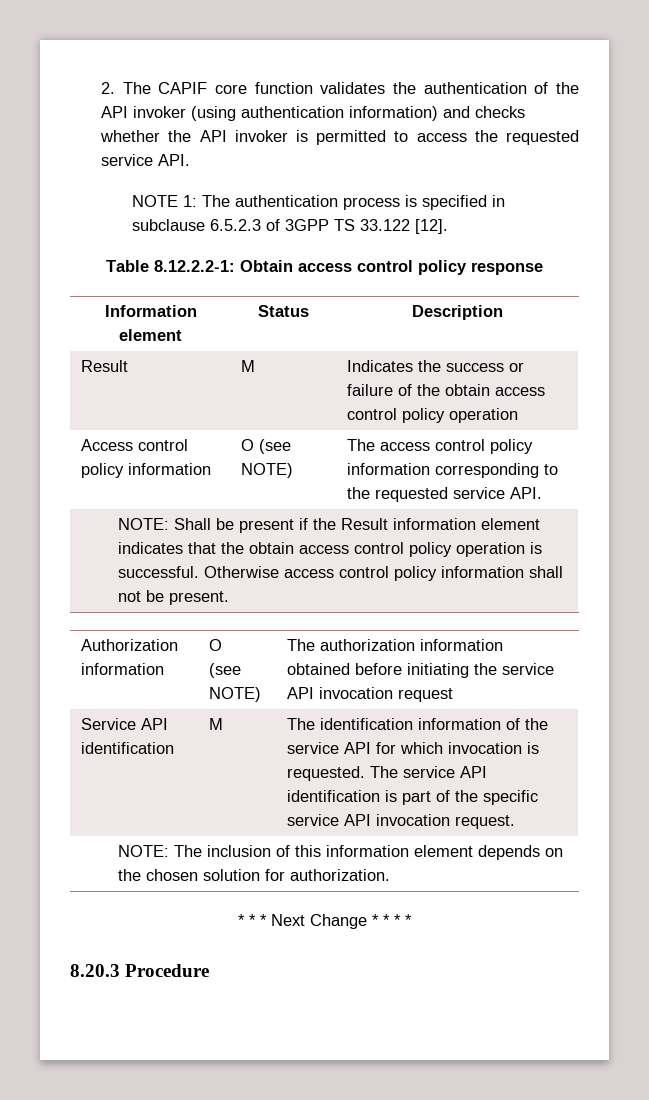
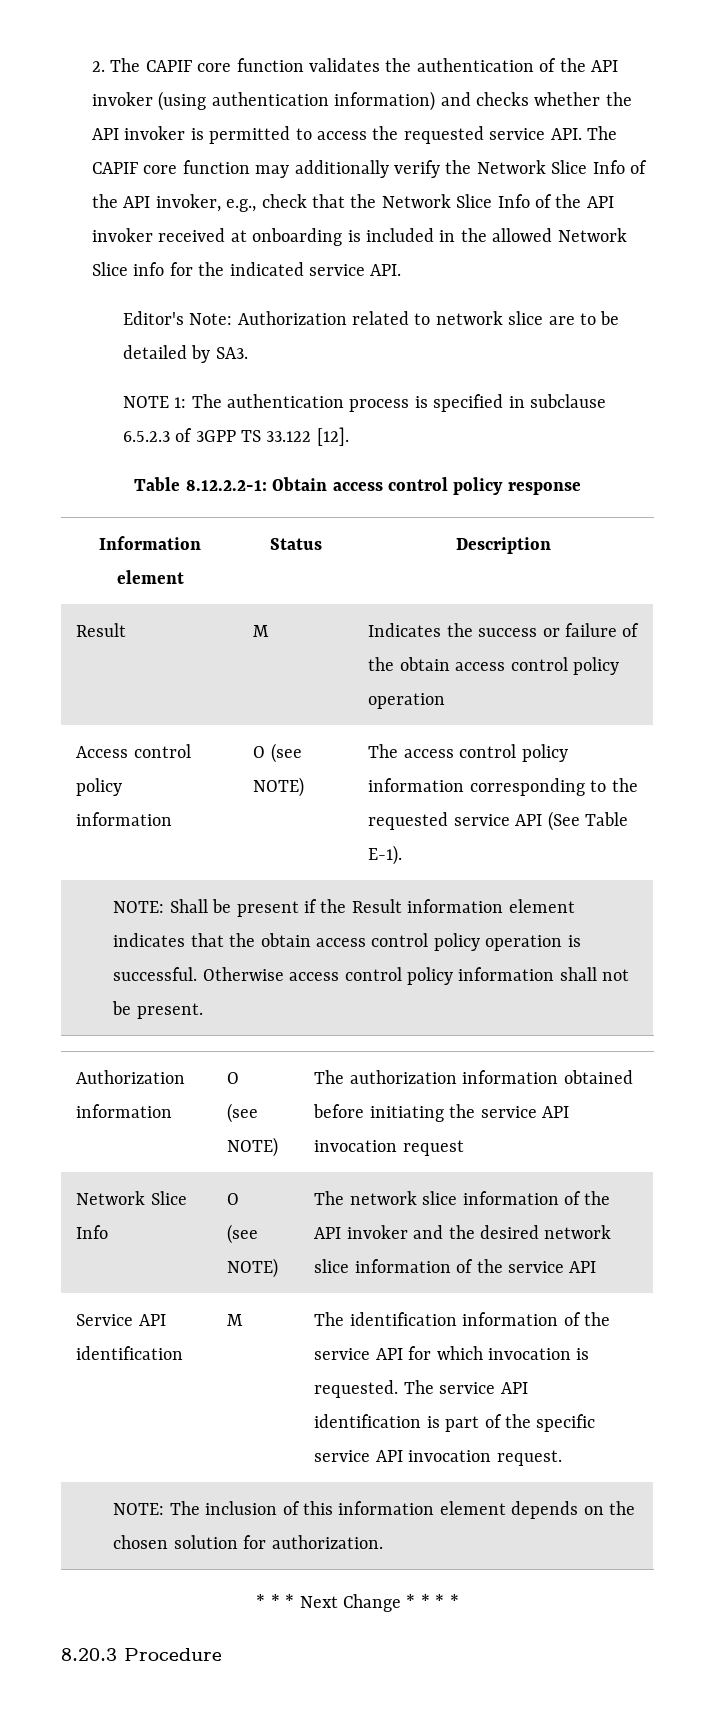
- 2. The CAPIF core function validates the authentication of the API invoker (using authentication information) and checks whether the API invoker is permitted to access the requested service API.
+ 2. The CAPIF core function validates the authentication of the API invoker (using authentication information) and checks whether the API invoker is permitted to access the requested service API. The CAPIF core function may additionally verify the Network Slice Info of the API invoker, e.g., check that the Network Slice Info of the API invoker received at onboarding is included in the allowed Network Slice info for the indicated service API.
+ Editor's Note: Authorization related to network slice are to be detailed by SA3.
- Access control policy information | O (see NOTE) | The access control policy information corresponding to the requested service API.
+ Access control policy information | O (see NOTE) | The access control policy information corresponding to the requested service API (See Table E-1).
+ Network Slice Info | O
+ (see NOTE) | The network slice information of the API invoker and the desired network slice information of the service API

